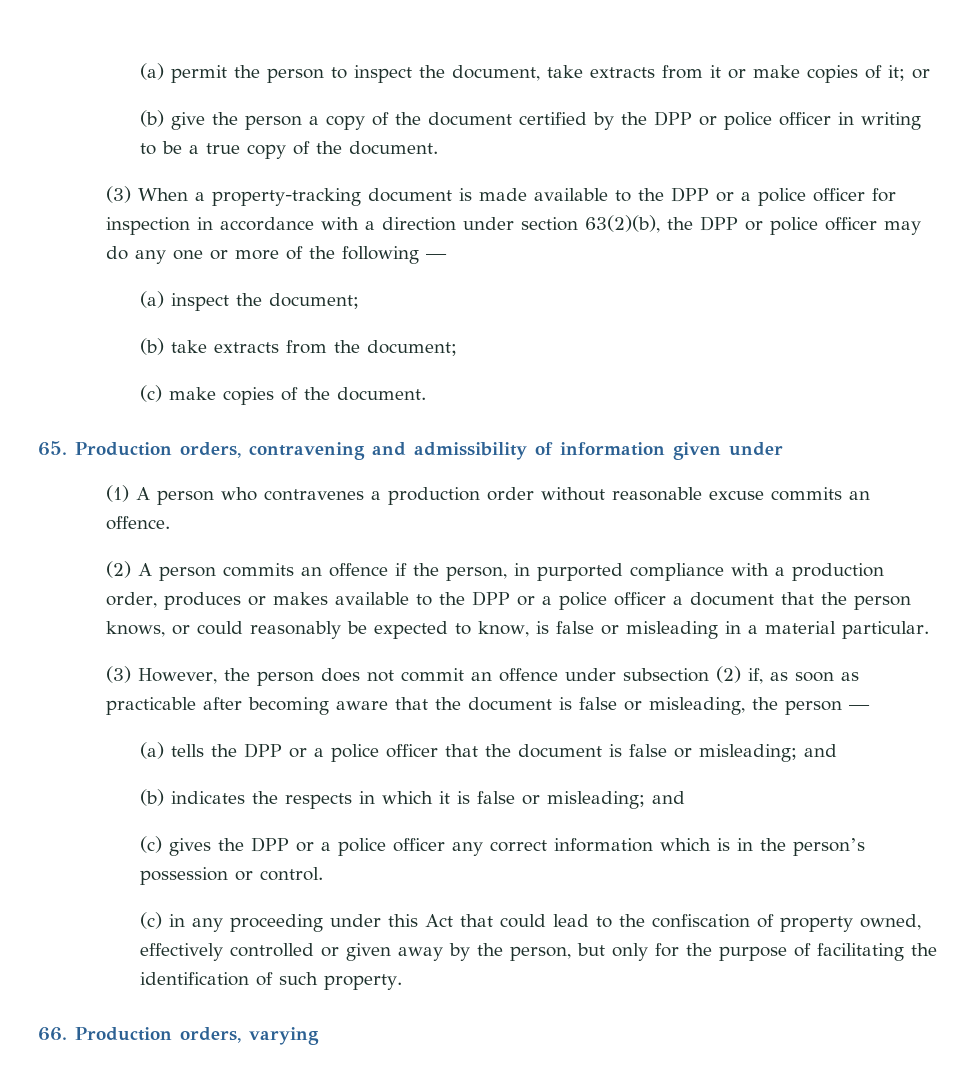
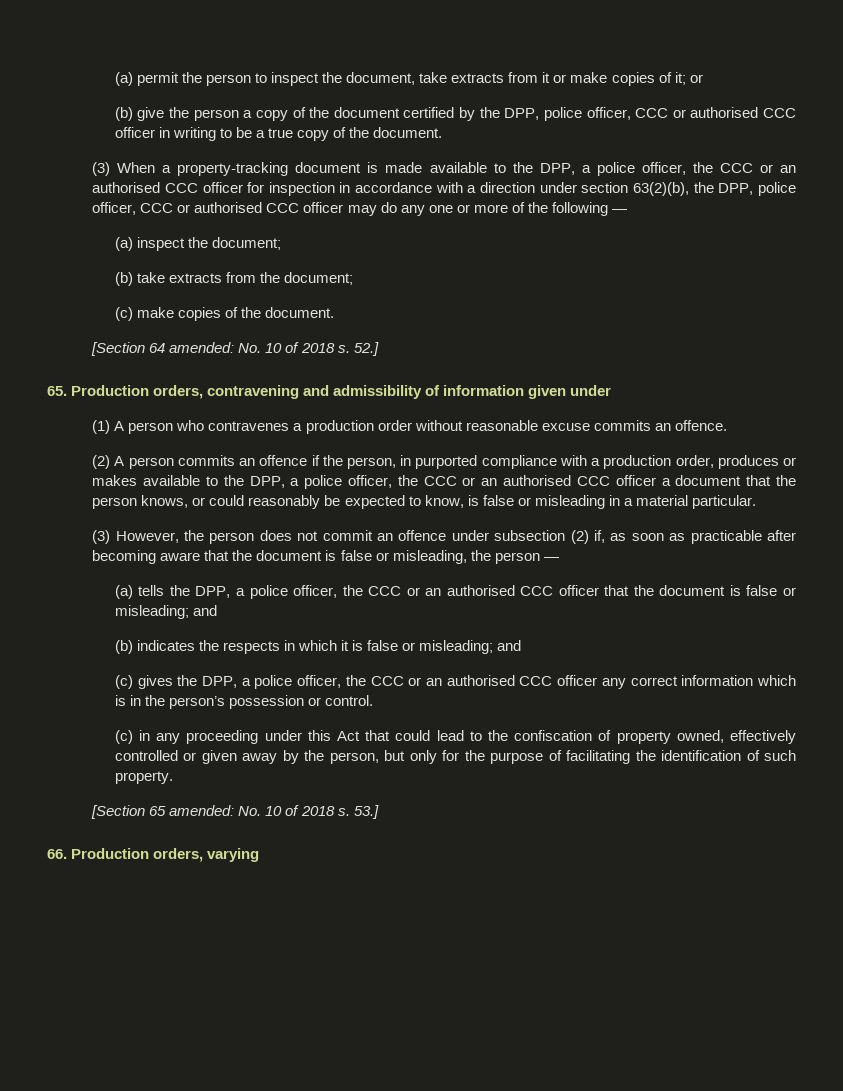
- (b) give the person a copy of the document certified by the DPP or police officer in writing to be a true copy of the document.
+ (b) give the person a copy of the document certified by the DPP, police officer, CCC or authorised CCC officer in writing to be a true copy of the document.
- (3) When a property-tracking document is made available to the DPP or a police officer for inspection in accordance with a direction under section 63(2)(b), the DPP or police officer may do any one or more of the following —
+ (3) When a property-tracking document is made available to the DPP, a police officer, the CCC or an authorised CCC officer for inspection in accordance with a direction under section 63(2)(b), the DPP, police officer, CCC or authorised CCC officer may do any one or more of the following —
+ [Section 64 amended: No. 10 of 2018 s. 52.]
- (2) A person commits an offence if the person, in purported compliance with a production order, produces or makes available to the DPP or a police officer a document that the person knows, or could reasonably be expected to know, is false or misleading in a material particular.
+ (2) A person commits an offence if the person, in purported compliance with a production order, produces or makes available to the DPP, a police officer, the CCC or an authorised CCC officer a document that the person knows, or could reasonably be expected to know, is false or misleading in a material particular.
- (a) tells the DPP or a police officer that the document is false or misleading; and
+ (a) tells the DPP, a police officer, the CCC or an authorised CCC officer that the document is false or misleading; and
- (c) gives the DPP or a police officer any correct information which is in the person’s possession or control.
+ (c) gives the DPP, a police officer, the CCC or an authorised CCC officer any correct information which is in the person’s possession or control.
+ [Section 65 amended: No. 10 of 2018 s. 53.]

